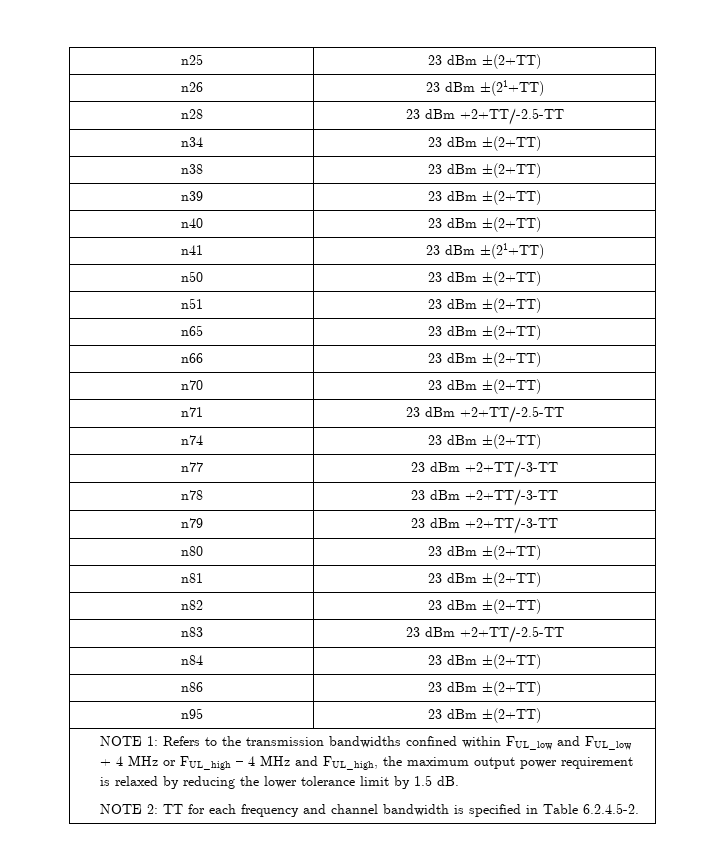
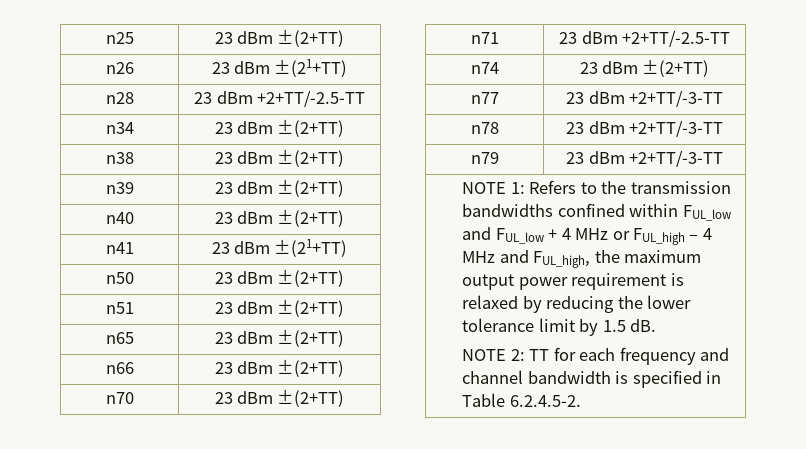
- n80 | 23 dBm ±(2+TT)
- n81 | 23 dBm ±(2+TT)
- n82 | 23 dBm ±(2+TT)
- n83 | 23 dBm +2+TT/-2.5-TT
- n84 | 23 dBm ±(2+TT)
- n86 | 23 dBm ±(2+TT)
- n95 | 23 dBm ±(2+TT)

